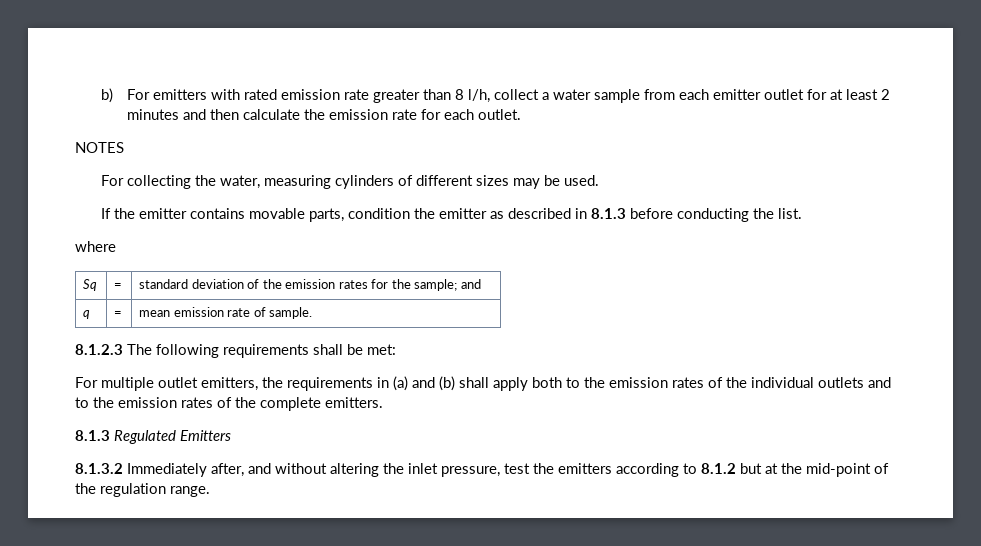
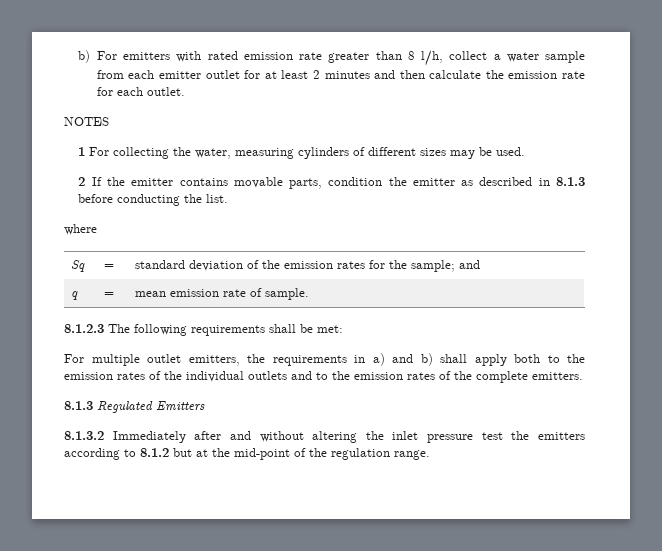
- For collecting the water, measuring cylinders of different sizes may be used.
+ 1 For collecting the water, measuring cylinders of different sizes may be used.
- If the emitter contains movable parts, condition the emitter as described in 8.1.3 before conducting the list.
+ 2 If the emitter contains movable parts, condition the emitter as described in 8.1.3 before conducting the list.
- For multiple outlet emitters, the requirements in (a) and (b) shall apply both to the emission rates of the individual outlets and to the emission rates of the complete emitters.
+ For multiple outlet emitters, the requirements in a) and b) shall apply both to the emission rates of the individual outlets and to the emission rates of the complete emitters.
- 8.1.3.2 Immediately after, and without altering the inlet pressure, test the emitters according to 8.1.2 but at the mid-point of the regulation range.
+ 8.1.3.2 Immediately after and without altering the inlet pressure test the emitters according to 8.1.2 but at the mid-point of the regulation range.

